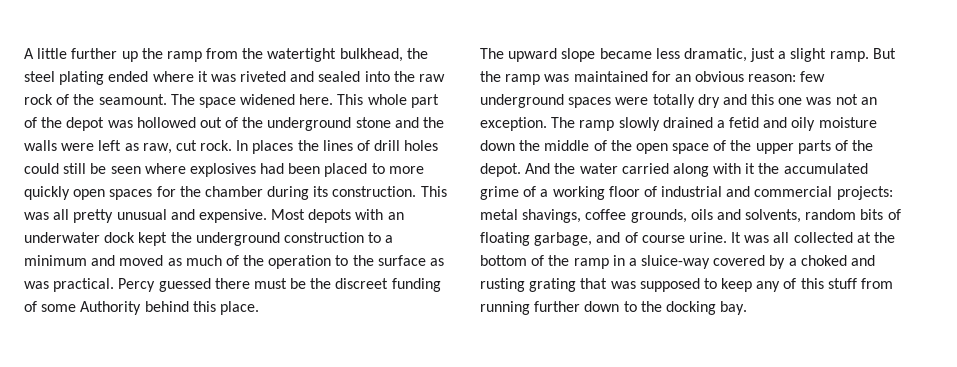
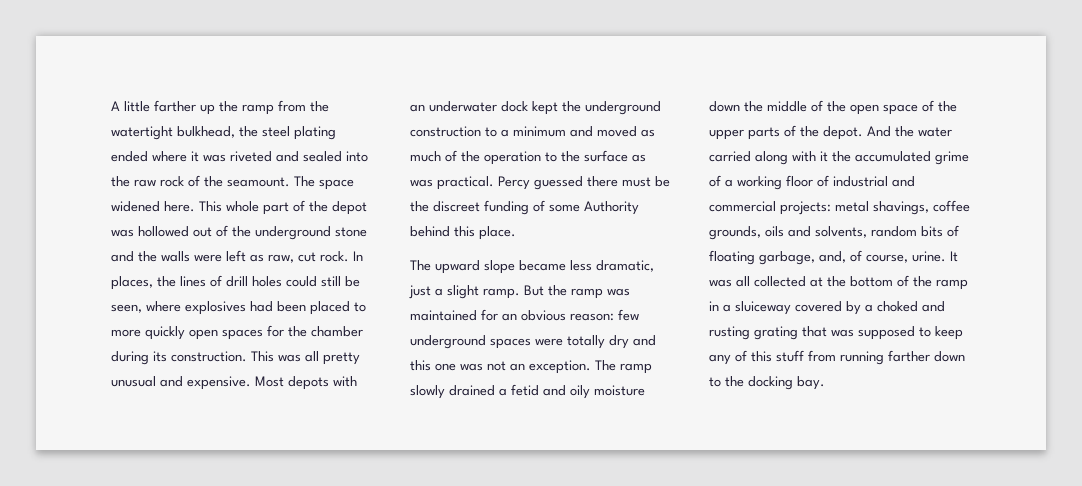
- A little further up the ramp from the watertight bulkhead, the steel plating ended where it was riveted and sealed into the raw rock of the seamount.
+ A little farther up the ramp from the watertight bulkhead, the steel plating ended where it was riveted and sealed into the raw rock of the seamount.
- In places the lines of drill holes could still be seen where explosives had been placed to more quickly open spaces for the chamber during its construction.
+ In places, the lines of drill holes could still be seen, where explosives had been placed to more quickly open spaces for the chamber during its construction.
- And the water carried along with it the accumulated grime of a working floor of industrial and commercial projects: metal shavings, coffee grounds, oils and solvents, random bits of floating garbage, and of course urine.
+ And the water carried along with it the accumulated grime of a working floor of industrial and commercial projects: metal shavings, coffee grounds, oils and solvents, random bits of floating garbage, and, of course, urine.
- It was all collected at the bottom of the ramp in a sluice-way covered by a choked and rusting grating that was supposed to keep any of this stuff from running further down to the docking bay.
+ It was all collected at the bottom of the ramp in a sluiceway covered by a choked and rusting grating that was supposed to keep any of this stuff from running farther down to the docking bay.

